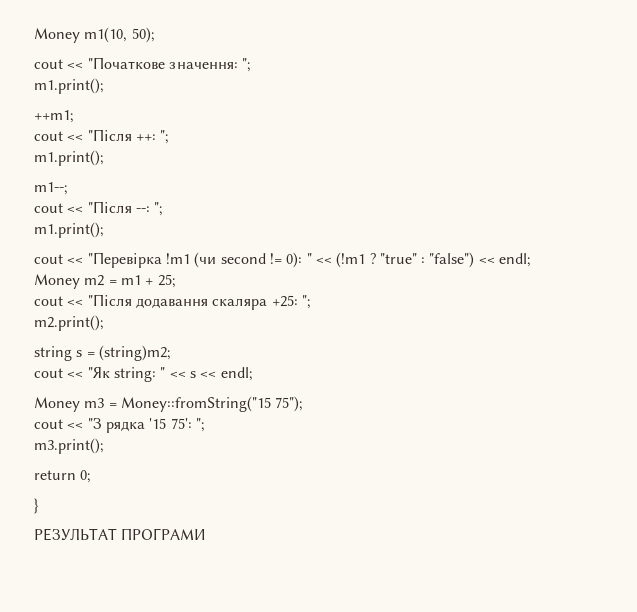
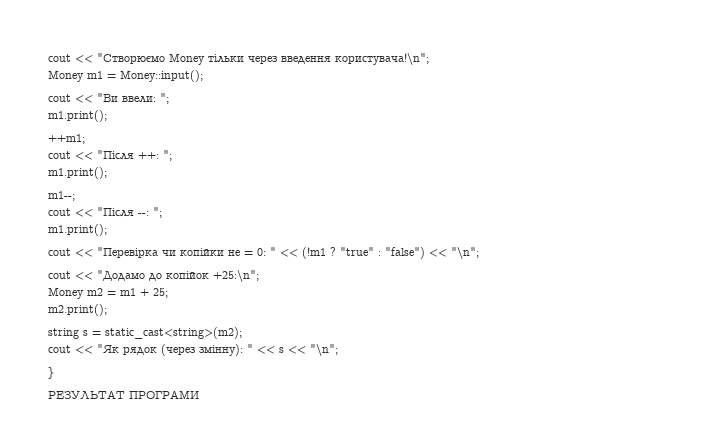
- Money m1(10, 50);
- cout << "Початкове значення: ";
+ cout << "Створюємо Money тільки через введення користувача!\n";
+ Money m1 = Money::input();
+ cout << "Ви ввели: ";
- cout << "Перевірка !m1 (чи second != 0): " << (!m1 ?
+ cout << "Перевірка чи копійки не = 0: " << (!m1 ?
- "true" : "false") << endl;
+ "true" : "false") << "\n";
+ cout << "Додамо до копійок +25:\n";
- cout << "Після додавання скаляра +25: ";
- string s = (string)m2;
+ string s = static_cast<string>(m2);
- cout << "Як string: " << s << endl;
- Money m3 = Money::fromString("15 75");
- cout << "З рядка '15 75': ";
- m3.print();
- return 0;
+ cout << "Як рядок (через змінну): " << s << "\n";

